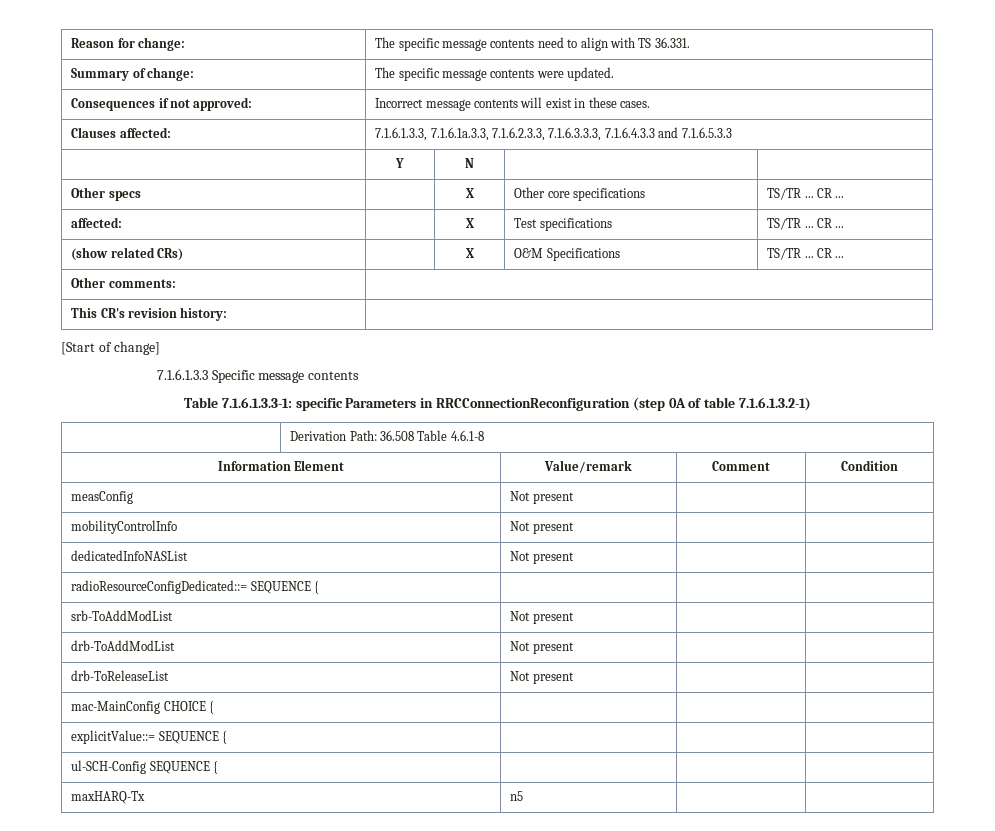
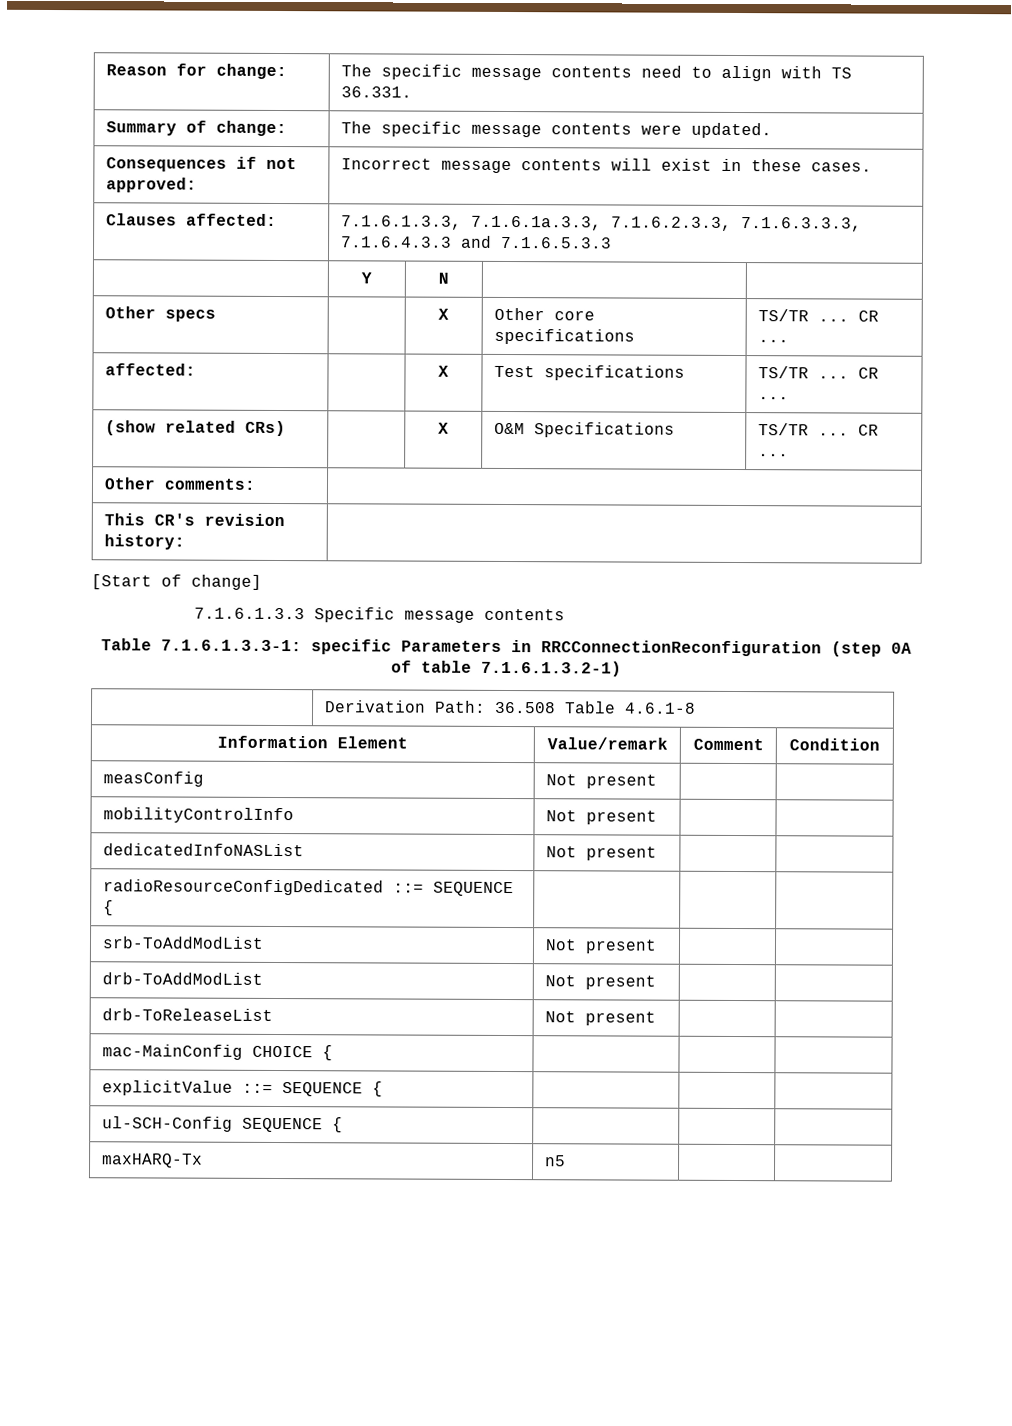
- radioResourceConfigDedicated::= SEQUENCE { | | |
+ radioResourceConfigDedicated ::= SEQUENCE { | | |
- explicitValue::= SEQUENCE { | | |
+ explicitValue ::= SEQUENCE { | | |

